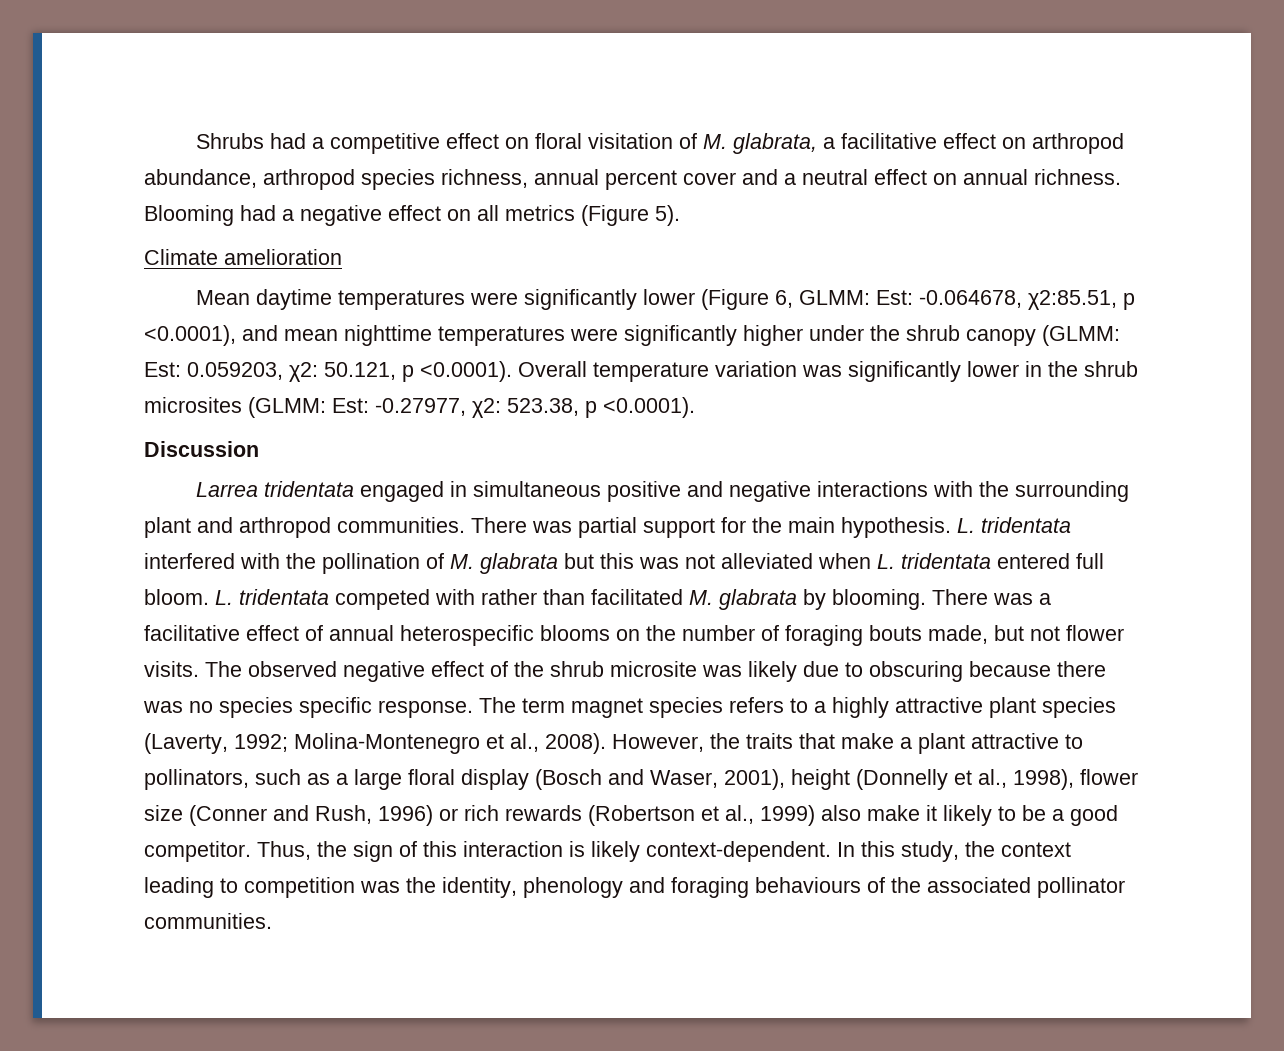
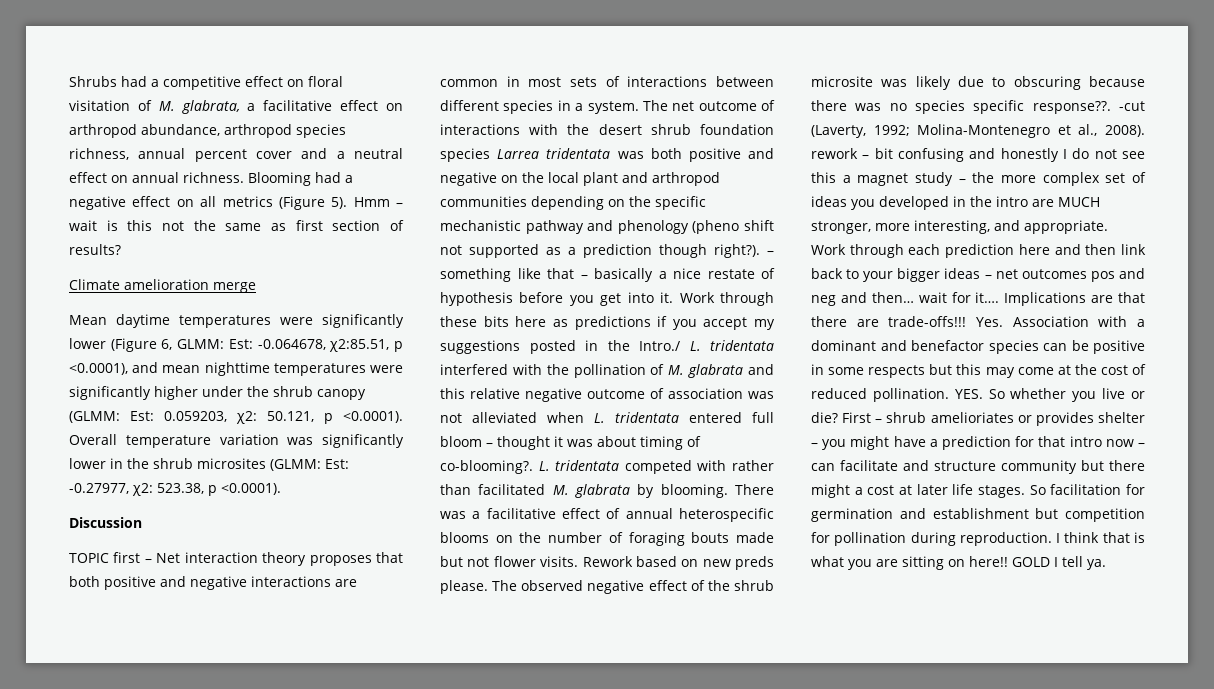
+ Hmm – wait is this not the same as first section of results?
- Climate amelioration
+ Climate amelioration merge
- Larrea tridentata engaged in simultaneous positive and negative interactions with the surrounding plant and arthropod communities. There was partial support for the main hypothesis. L. tridentata interfered with the pollination of M. glabrata but this was not alleviated when L. tridentata entered full bloom.
+ TOPIC first – Net interaction theory proposes that both positive and negative interactions are common in most sets of interactions between different species in a system. The net outcome of interactions with the desert shrub foundation species Larrea tridentata was both positive and negative on the local plant and arthropod communities depending on the specific mechanistic pathway and phenology (pheno shift not supported as a prediction though right?). – something like that – basically a nice restate of hypothesis before you get into it. Work through these bits here as predictions if you accept my suggestions posted in the Intro./ L. tridentata interfered with the pollination of M. glabrata and this relative negative outcome of association was not alleviated when L. tridentata entered full bloom – thought it was about timing of co-blooming?.
- There was a facilitative effect of annual heterospecific blooms on the number of foraging bouts made, but not flower visits.
+ There was a facilitative effect of annual heterospecific blooms on the number of foraging bouts made but not flower visits.
+ Rework based on new preds please.
- The observed negative effect of the shrub microsite was likely due to obscuring because there was no species specific response. The term magnet species refers to a highly attractive plant species (Laverty, 1992; Molina-Montenegro et al., 2008). However, the traits that make a plant attractive to pollinators, such as a large floral display (Bosch and Waser, 2001), height (Donnelly et al., 1998), flower size (Conner and Rush, 1996) or rich rewards (Robertson et al., 1999) also make it likely to be a good competitor. Thus, the sign of this interaction is likely context-dependent. In this study, the context leading to competition was the identity, phenology and foraging behaviours of the associated pollinator communities.
+ The observed negative effect of the shrub microsite was likely due to obscuring because there was no species specific response??. -cut (Laverty, 1992; Molina-Montenegro et al., 2008). rework – bit confusing and honestly I do not see this a magnet study – the more complex set of ideas you developed in the intro are MUCH stronger, more interesting, and appropriate. Work through each prediction here and then link back to your bigger ideas – net outcomes pos and neg and then… wait for it…. Implications are that there are trade-offs!!! Yes. Association with a dominant and benefactor species can be positive in some respects but this may come at the cost of reduced pollination. YES. So whether you live or die? First – shrub amelioriates or provides shelter – you might have a prediction for that intro now – can facilitate and structure community but there might a cost at later life stages. So facilitation for germination and establishment but competition for pollination during reproduction. I think that is what you are sitting on here!! GOLD I tell ya.

